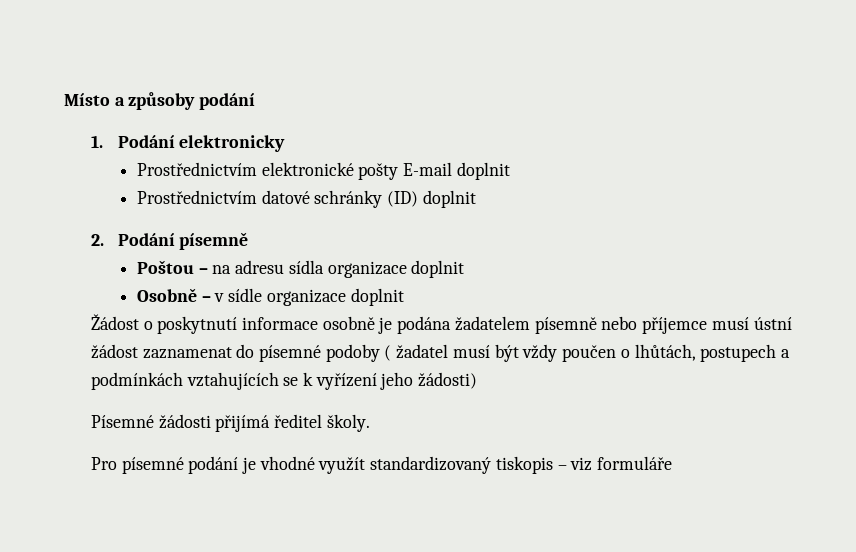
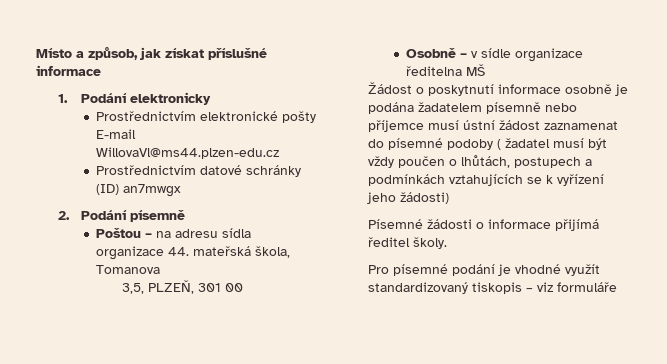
- Místo a způsoby podání
+ Místo a způsob, jak získat příslušné informace
- Prostřednictvím elektronické pošty E-mail doplnit
+ Prostřednictvím elektronické pošty E-mail WillovaVl@ms44.plzen-edu.cz
- Prostřednictvím datové schránky (ID) doplnit
+ Prostřednictvím datové schránky (ID) an7mwgx
- Poštou – na adresu sídla organizace doplnit
+ Poštou – na adresu sídla organizace 44. mateřská škola, Tomanova
+ 3,5, PLZEŇ, 301 00
- Osobně – v sídle organizace doplnit
+ Osobně – v sídle organizace ředitelna MŠ
- Písemné žádosti přijímá ředitel školy.
+ Písemné žádosti o informace přijímá ředitel školy.

